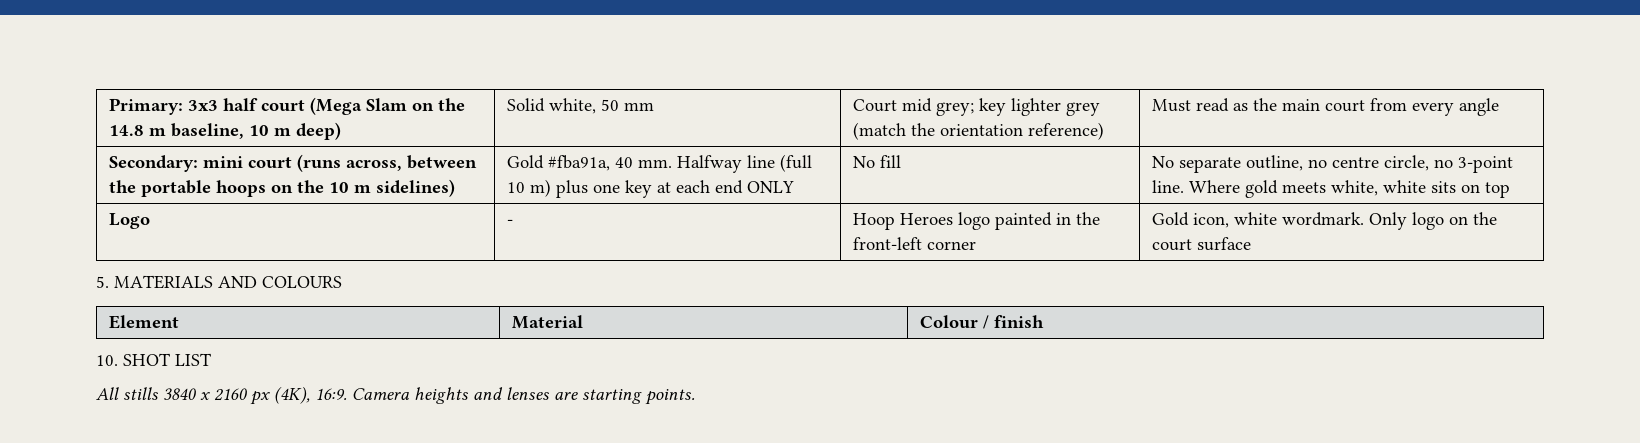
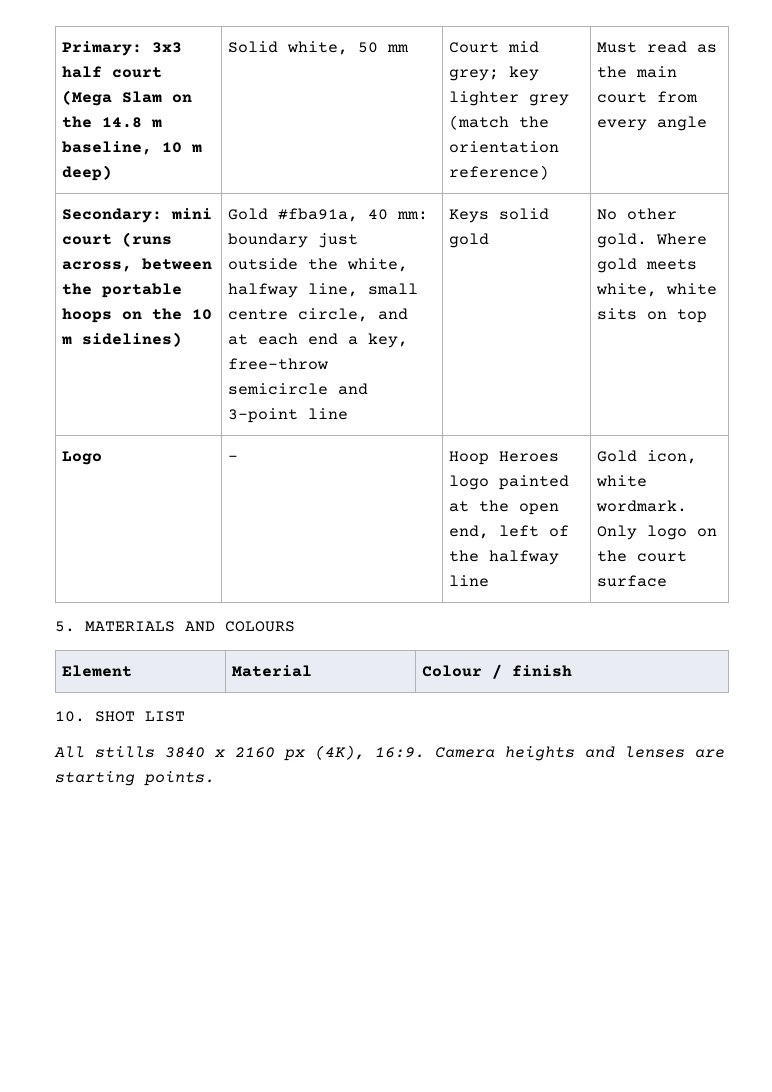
- Gold #fba91a, 40 mm. Halfway line (full 10 m) plus one key at each end ONLY | No fill | No separate outline, no centre circle, no 3-point line.
+ Gold #fba91a, 40 mm: boundary just outside the white, halfway line, small centre circle, and at each end a key, free-throw semicircle and 3-point line | Keys solid gold | No other gold.
- Logo | - | Hoop Heroes logo painted in the front-left corner | Gold icon, white wordmark. Only logo on the court surface
+ Logo | - | Hoop Heroes logo painted at the open end, left of the halfway line | Gold icon, white wordmark. Only logo on the court surface

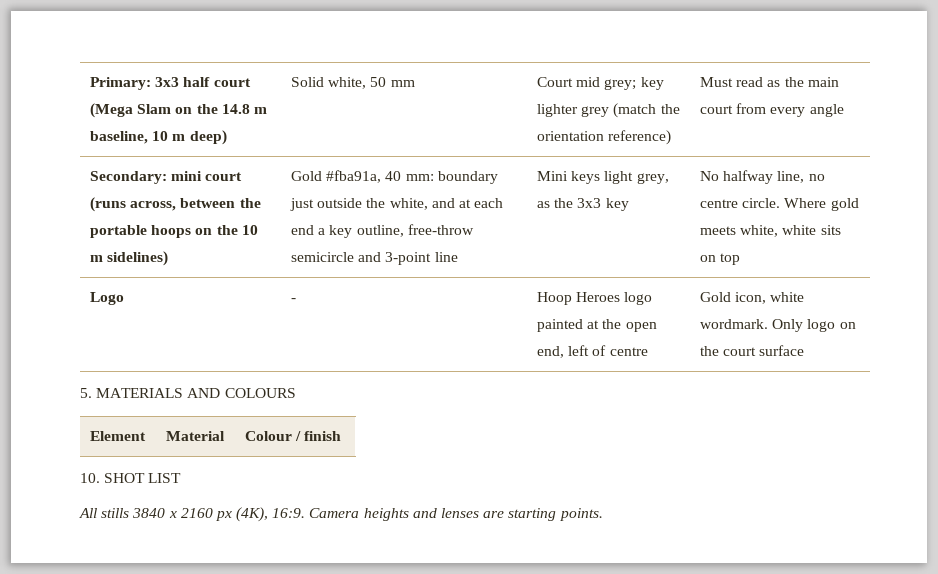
- Gold #fba91a, 40 mm: boundary just outside the white, halfway line, small centre circle, and at each end a key, free-throw semicircle and 3-point line
+ Gold #fba91a, 40 mm: boundary just outside the white, and at each end a key outline, free-throw semicircle and 3-point line
- Keys solid gold | No other gold.
+ Mini keys light grey, as the 3x3 key | No halfway line, no centre circle.
- Logo | - | Hoop Heroes logo painted at the open end, left of the halfway line | Gold icon, white wordmark. Only logo on the court surface
+ Logo | - | Hoop Heroes logo painted at the open end, left of centre | Gold icon, white wordmark. Only logo on the court surface

